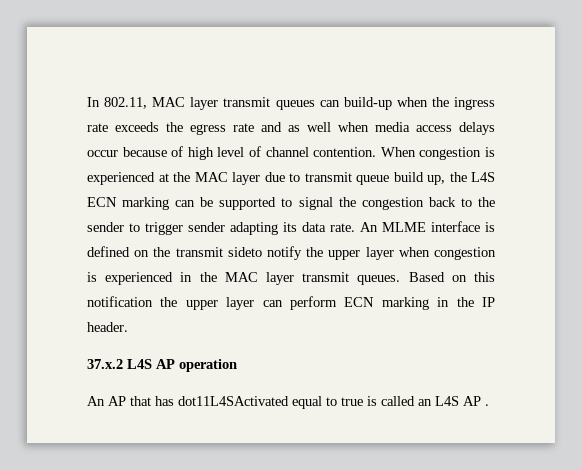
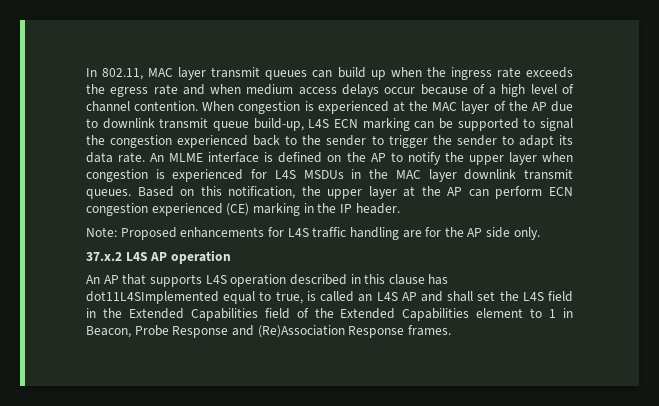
- In 802.11, MAC layer transmit queues can build-up when the ingress rate exceeds the egress rate and as well when media access delays occur because of high level of channel contention.
+ In 802.11, MAC layer transmit queues can build up when the ingress rate exceeds the egress rate and when medium access delays occur because of a high level of channel contention.
- When congestion is experienced at the MAC layer due to transmit queue build up, the L4S ECN marking can be supported to signal the congestion back to the sender to trigger sender adapting its data rate.
+ When congestion is experienced at the MAC layer of the AP due to downlink transmit queue build-up, L4S ECN marking can be supported to signal the congestion experienced back to the sender to trigger the sender to adapt its data rate.
- An MLME interface is defined on the transmit sideto notify the upper layer when congestion is experienced in the MAC layer transmit queues.
+ An MLME interface is defined on the AP to notify the upper layer when congestion is experienced for L4S MSDUs in the MAC layer downlink transmit queues.
- Based on this notification the upper layer can perform ECN marking in the IP header.
+ Based on this notification, the upper layer at the AP can perform ECN congestion experienced (CE) marking in the IP header.
+ Note: Proposed enhancements for L4S traffic handling are for the AP side only.
- An AP that has dot11L4SActivated equal to true is called an L4S AP .
+ An AP that supports L4S operation described in this clause has dot11L4SImplemented equal to true, is called an L4S AP and shall set the L4S field in the Extended Capabilities field of the Extended Capabilities element to 1 in Beacon, Probe Response and (Re)Association Response frames.

